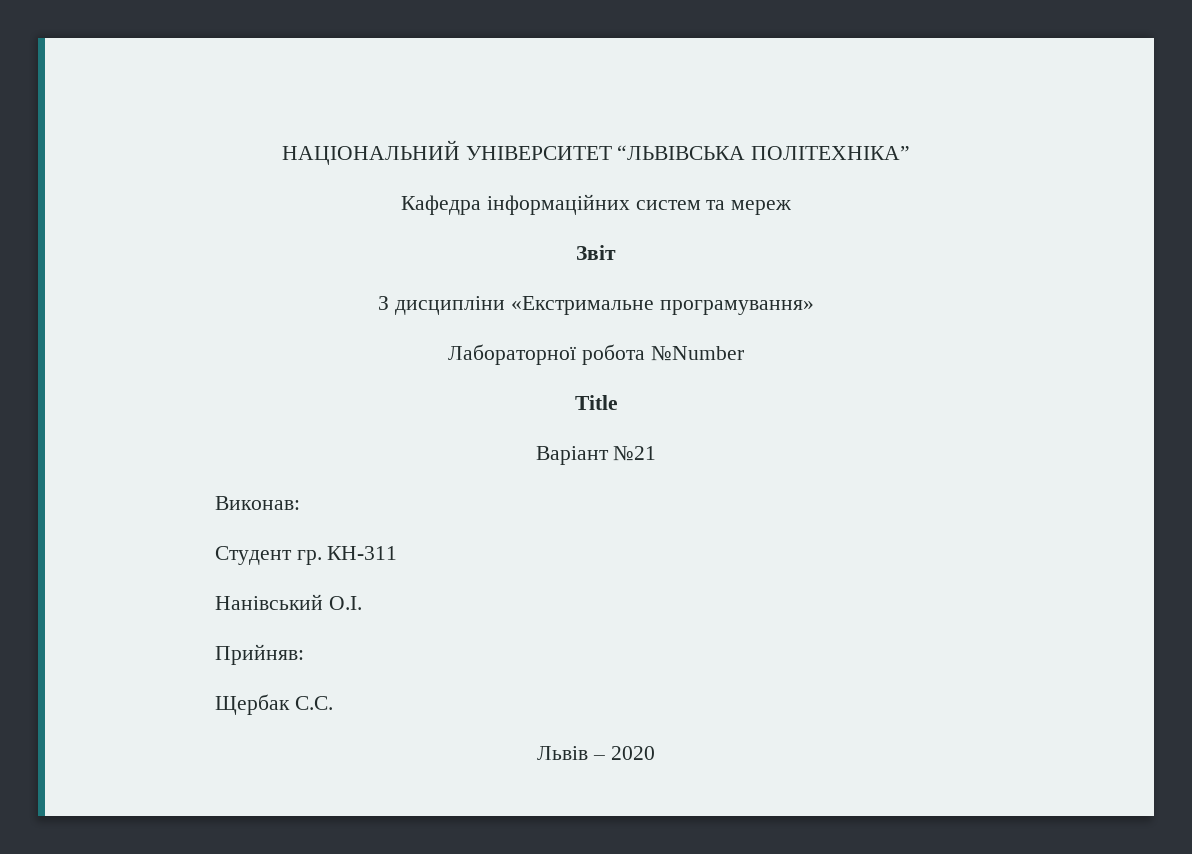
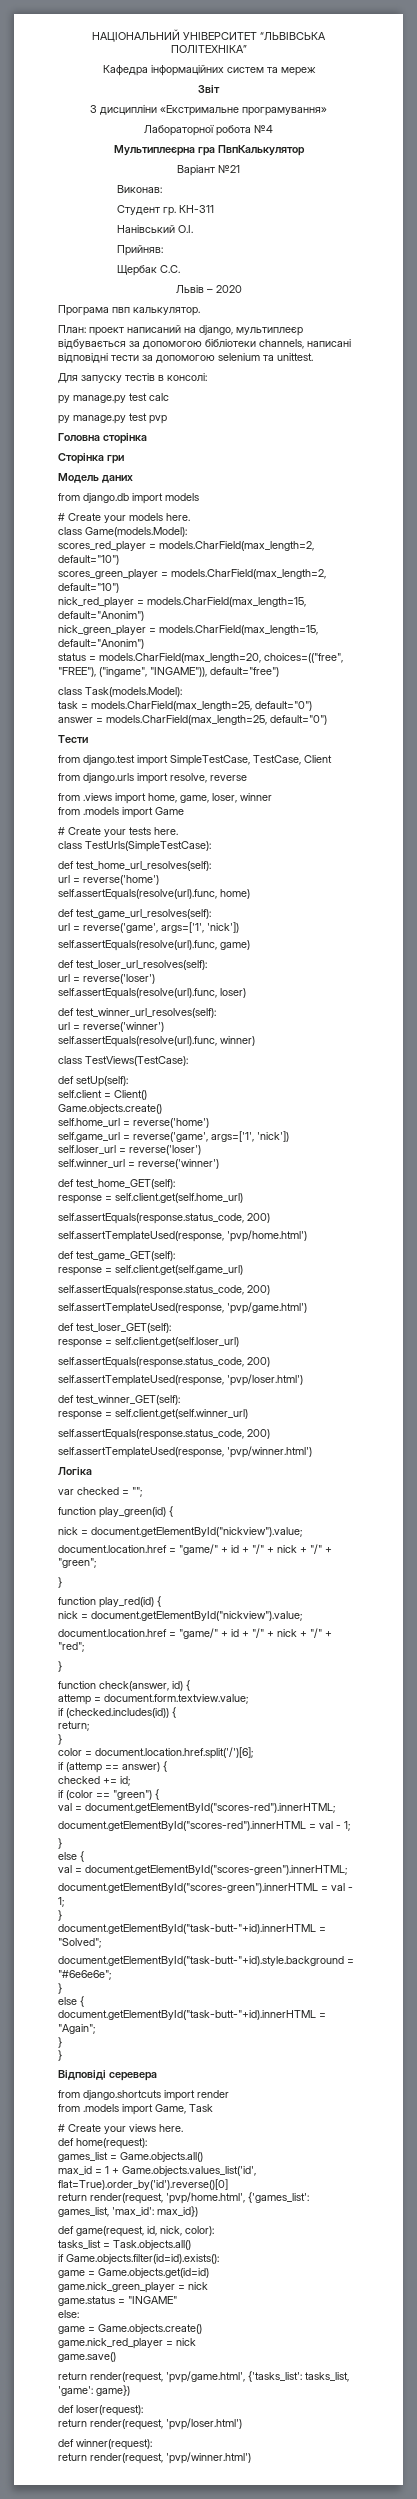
- Лабораторної робота №Number
- Title
+ Лабораторної робота №4
+ Мультиплеєрна гра ПвпКалькулятор
+ Програма пвп калькулятор.
+ План: проект написаний на django, мультиплеєр відбувається за допомогою бібліотеки channels, написані відповідні тести за допомогою selenium та unittest.
+ Для запуску тестів в консолі:
+ py manage.py test calc
+ py manage.py test pvp
+ Головна сторінка
+ Сторінка гри
+ Модель даних
+ from django.db import models
+ # Create your models here.
+ class Game(models.Model):
+ scores_red_player = models.CharField(max_length=2, default="10")
+ scores_green_player = models.CharField(max_length=2, default="10")
+ nick_red_player = models.CharField(max_length=15, default="Anonim")
+ nick_green_player = models.CharField(max_length=15, default="Anonim")
+ status = models.CharField(max_length=20, choices=(("free", "FREE"), ("ingame", "INGAME")), default="free")
+ class Task(models.Model):
+ task = models.CharField(max_length=25, default="0")
+ answer = models.CharField(max_length=25, default="0")
+ Тести
+ from django.test import SimpleTestCase, TestCase, Client
+ from django.urls import resolve, reverse
+ from .views import home, game, loser, winner
+ from .models import Game
+ # Create your tests here.
+ class TestUrls(SimpleTestCase):
+ def test_home_url_resolves(self):
+ url = reverse('home')
+ self.assertEquals(resolve(url).func, home)
+ def test_game_url_resolves(self):
+ url = reverse('game', args=['1', 'nick'])
+ self.assertEquals(resolve(url).func, game)
+ def test_loser_url_resolves(self):
+ url = reverse('loser')
+ self.assertEquals(resolve(url).func, loser)
+ def test_winner_url_resolves(self):
+ url = reverse('winner')
+ self.assertEquals(resolve(url).func, winner)
+ class TestViews(TestCase):
+ def setUp(self):
+ self.client = Client()
+ Game.objects.create()
+ self.home_url = reverse('home')
+ self.game_url = reverse('game', args=['1', 'nick'])
+ self.loser_url = reverse('loser')
+ self.winner_url = reverse('winner')
+ def test_home_GET(self):
+ response = self.client.get(self.home_url)
+ self.assertEquals(response.status_code, 200)
+ self.assertTemplateUsed(response, 'pvp/home.html')
+ def test_game_GET(self):
+ response = self.client.get(self.game_url)
+ self.assertEquals(response.status_code, 200)
+ self.assertTemplateUsed(response, 'pvp/game.html')
+ def test_loser_GET(self):
+ response = self.client.get(self.loser_url)
+ self.assertEquals(response.status_code, 200)
+ self.assertTemplateUsed(response, 'pvp/loser.html')
+ def test_winner_GET(self):
+ response = self.client.get(self.winner_url)
+ self.assertEquals(response.status_code, 200)
+ self.assertTemplateUsed(response, 'pvp/winner.html')
+ Логіка
+ var checked = "";
+ function play_green(id) {
+ nick = document.getElementById("nickview").value;
+ document.location.href = "game/" + id + "/" + nick + "/" + "green";
+ }
+ function play_red(id) {
+ nick = document.getElementById("nickview").value;
+ document.location.href = "game/" + id + "/" + nick + "/" + "red";
+ }
+ function check(answer, id) {
+ attemp = document.form.textview.value;
+ if (checked.includes(id)) {
+ return;
+ }
+ color = document.location.href.split('/')[6];
+ if (attemp == answer) {
+ checked += id;
+ if (color == "green") {
+ val = document.getElementById("scores-red").innerHTML;
+ document.getElementById("scores-red").innerHTML = val - 1;
+ }
+ else {
+ val = document.getElementById("scores-green").innerHTML;
+ document.getElementById("scores-green").innerHTML = val - 1;
+ }
+ document.getElementById("task-butt-"+id).innerHTML = "Solved";
+ document.getElementById("task-butt-"+id).style.background = "#6e6e6e";
+ }
+ else {
+ document.getElementById("task-butt-"+id).innerHTML = "Again";
+ }
+ }
+ Відповіді серевера
+ from django.shortcuts import render
+ from .models import Game, Task
+ # Create your views here.
+ def home(request):
+ games_list = Game.objects.all()
+ max_id = 1 + Game.objects.values_list('id', flat=True).order_by('id').reverse()[0]
+ return render(request, 'pvp/home.html', {'games_list': games_list, 'max_id': max_id})
+ def game(request, id, nick, color):
+ tasks_list = Task.objects.all()
+ if Game.objects.filter(id=id).exists():
+ game = Game.objects.get(id=id)
+ game.nick_green_player = nick
+ game.status = "INGAME"
+ else:
+ game = Game.objects.create()
+ game.nick_red_player = nick
+ game.save()
+ return render(request, 'pvp/game.html', {'tasks_list': tasks_list, 'game': game})
+ def loser(request):
+ return render(request, 'pvp/loser.html')
+ def winner(request):
+ return render(request, 'pvp/winner.html')

